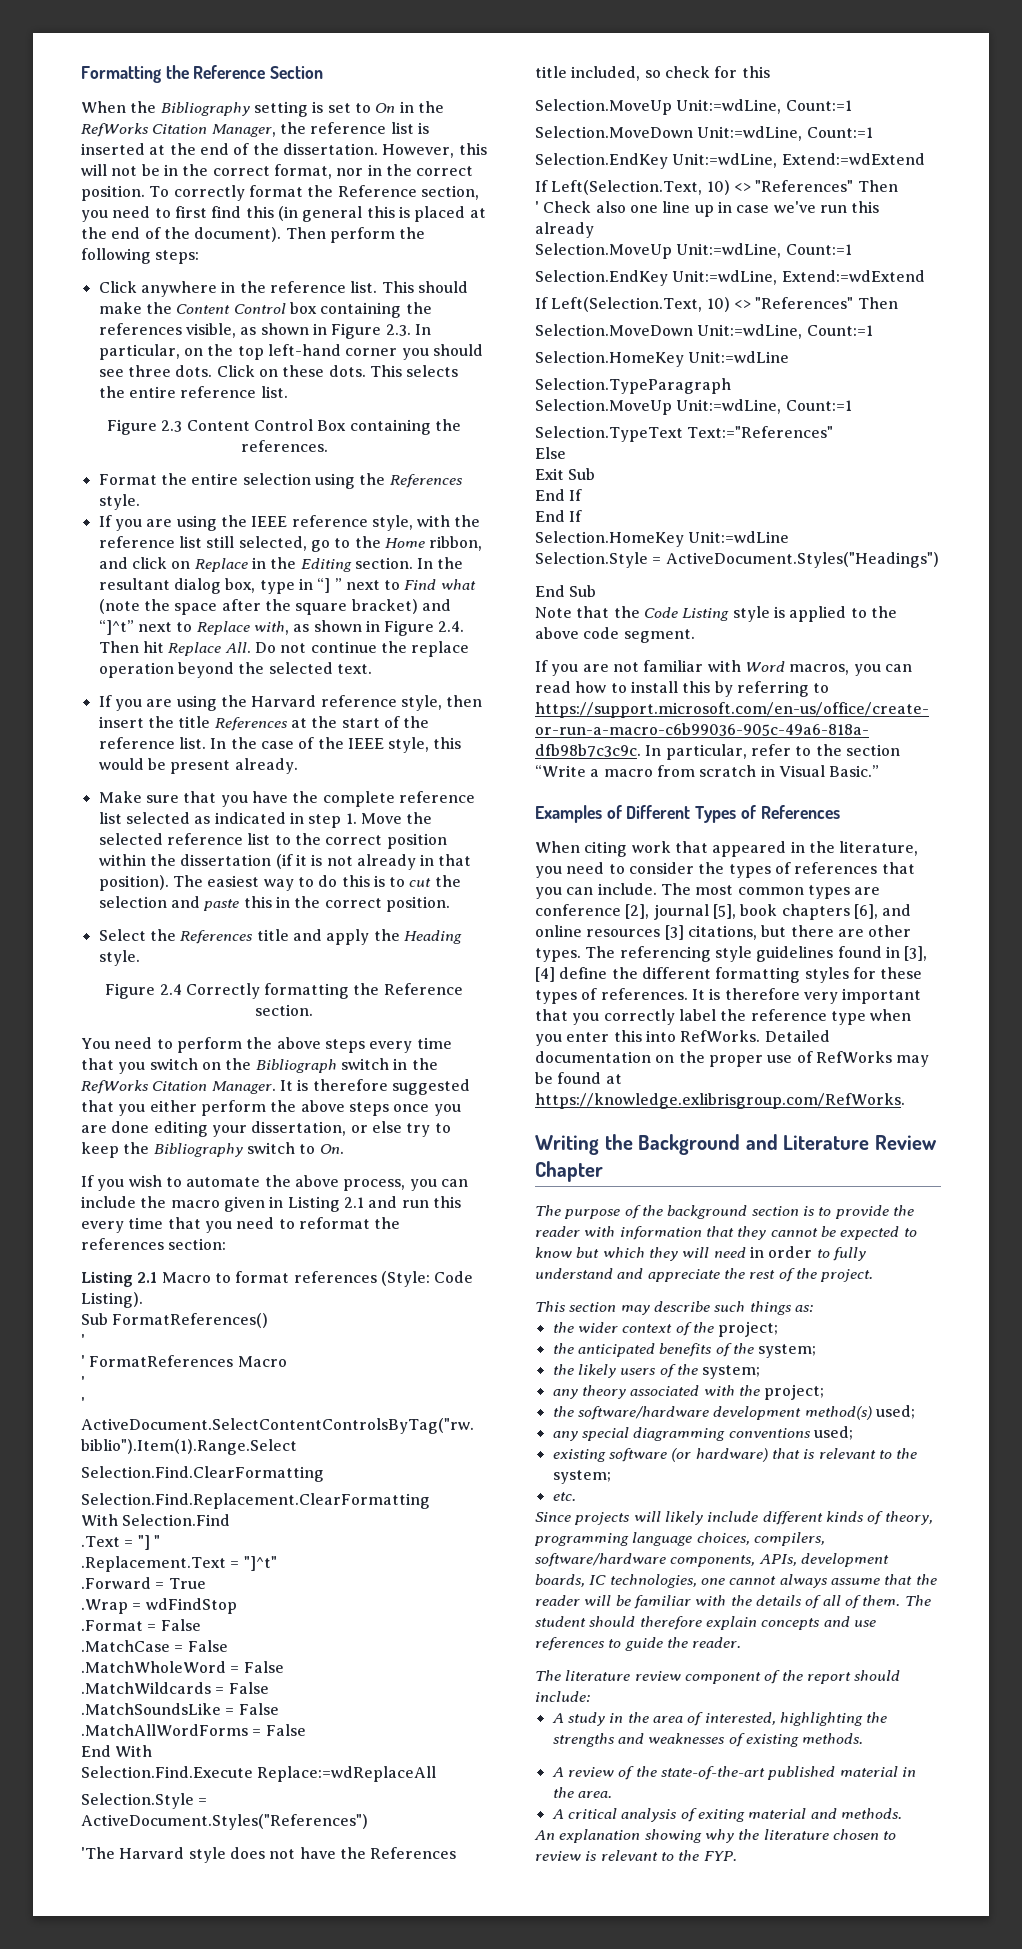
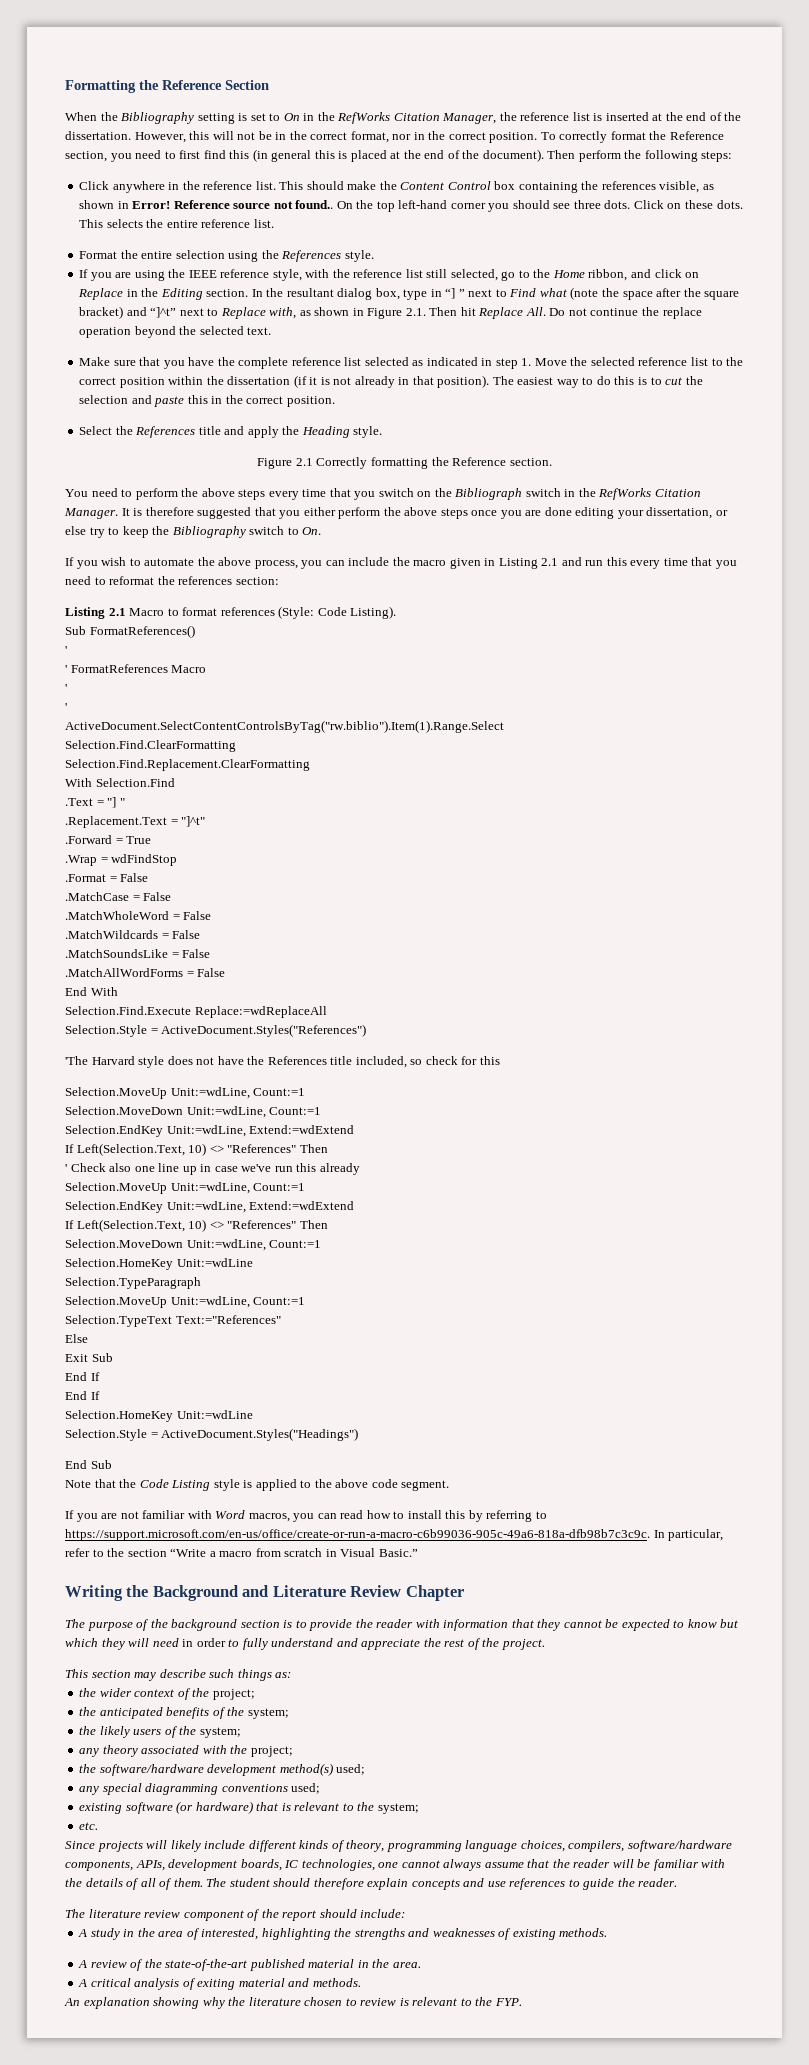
- This should make the Content Control box containing the references visible, as shown in Figure 2.3. In particular, on the top left-hand corner you should see three dots.
+ This should make the Content Control box containing the references visible, as shown in Error! Reference source not found.. On the top left-hand corner you should see three dots.
- Figure 2.3 Content Control Box containing the references.
- In the resultant dialog box, type in “] ” next to Find what (note the space after the square bracket) and “]^t” next to Replace with, as shown in Figure 2.4. Then hit Replace All. Do not continue the replace operation beyond the selected text.
+ In the resultant dialog box, type in “] ” next to Find what (note the space after the square bracket) and “]^t” next to Replace with, as shown in Figure 2.1. Then hit Replace All. Do not continue the replace operation beyond the selected text.
- If you are using the Harvard reference style, then insert the title References at the start of the reference list. In the case of the IEEE style, this would be present already.
- Figure 2.4 Correctly formatting the Reference section.
+ Figure 2.1 Correctly formatting the Reference section.
- Examples of Different Types of References
- When citing work that appeared in the literature, you need to consider the types of references that you can include. The most common types are conference [2], journal [5], book chapters [6], and online resources [3] citations, but there are other types. The referencing style guidelines found in [3], [4] define the different formatting styles for these types of references. It is therefore very important that you correctly label the reference type when you enter this into RefWorks. Detailed documentation on the proper use of RefWorks may be found at https://knowledge.exlibrisgroup.com/RefWorks.

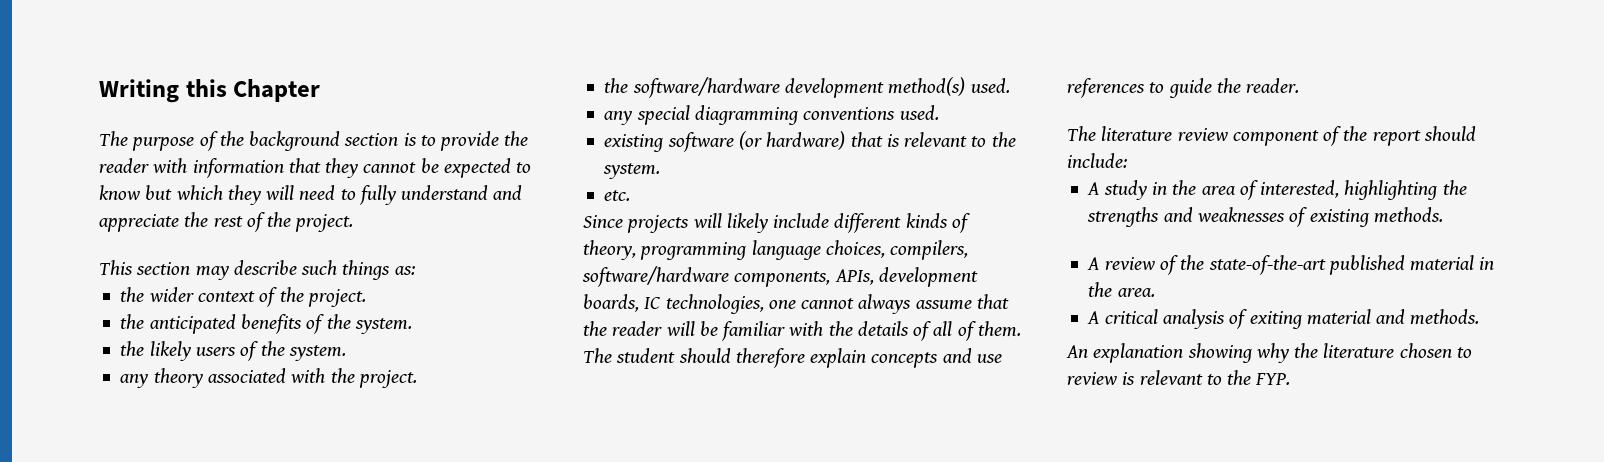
- Formatting the Reference Section
- When the Bibliography setting is set to On in the RefWorks Citation Manager, the reference list is inserted at the end of the dissertation. However, this will not be in the correct format, nor in the correct position. To correctly format the Reference section, you need to first find this (in general this is placed at the end of the document). Then perform the following steps:
- Click anywhere in the reference list. This should make the Content Control box containing the references visible, as shown in Error! Reference source not found.. On the top left-hand corner you should see three dots. Click on these dots. This selects the entire reference list.
- Format the entire selection using the References style.
- If you are using the IEEE reference style, with the reference list still selected, go to the Home ribbon, and click on Replace in the Editing section. In the resultant dialog box, type in “] ” next to Find what (note the space after the square bracket) and “]^t” next to Replace with, as shown in Figure 2.1. Then hit Replace All. Do not continue the replace operation beyond the selected text.
- Make sure that you have the complete reference list selected as indicated in step 1. Move the selected reference list to the correct position within the dissertation (if it is not already in that position). The easiest way to do this is to cut the selection and paste this in the correct position.
- Select the References title and apply the Heading style.
- Figure 2.1 Correctly formatting the Reference section.
- You need to perform the above steps every time that you switch on the Bibliograph switch in the RefWorks Citation Manager. It is therefore suggested that you either perform the above steps once you are done editing your dissertation, or else try to keep the Bibliography switch to On.
- If you wish to automate the above process, you can include the macro given in Listing 2.1 and run this every time that you need to reformat the references section:
- Listing 2.1 Macro to format references (Style: Code Listing).
- Sub FormatReferences()
- '
- ' FormatReferences Macro
- '
- '
- ActiveDocument.SelectContentControlsByTag("rw.biblio").Item(1).Range.Select
- Selection.Find.ClearFormatting
- Selection.Find.Replacement.ClearFormatting
- With Selection.Find
- .Text = "] "
- .Replacement.Text = "]^t"
- .Forward = True
- .Wrap = wdFindStop
- .Format = False
- .MatchCase = False
- .MatchWholeWord = False
- .MatchWildcards = False
- .MatchSoundsLike = False
- .MatchAllWordForms = False
- End With
- Selection.Find.Execute Replace:=wdReplaceAll
- Selection.Style = ActiveDocument.Styles("References")
- 'The Harvard style does not have the References title included, so check for this
- Selection.MoveUp Unit:=wdLine, Count:=1
- Selection.MoveDown Unit:=wdLine, Count:=1
- Selection.EndKey Unit:=wdLine, Extend:=wdExtend
- If Left(Selection.Text, 10) <> "References" Then
- ' Check also one line up in case we've run this already
- Selection.MoveUp Unit:=wdLine, Count:=1
- Selection.EndKey Unit:=wdLine, Extend:=wdExtend
- If Left(Selection.Text, 10) <> "References" Then
- Selection.MoveDown Unit:=wdLine, Count:=1
- Selection.HomeKey Unit:=wdLine
- Selection.TypeParagraph
- Selection.MoveUp Unit:=wdLine, Count:=1
- Selection.TypeText Text:="References"
- Else
- Exit Sub
- End If
- End If
- Selection.HomeKey Unit:=wdLine
- Selection.Style = ActiveDocument.Styles("Headings")
- End Sub
- Note that the Code Listing style is applied to the above code segment.
- If you are not familiar with Word macros, you can read how to install this by referring to https://support.microsoft.com/en-us/office/create-or-run-a-macro-c6b99036-905c-49a6-818a-dfb98b7c3c9c. In particular, refer to the section “Write a macro from scratch in Visual Basic.”
- Writing the Background and Literature Review Chapter
+ Writing this Chapter
- The purpose of the background section is to provide the reader with information that they cannot be expected to know but which they will need in order to fully understand and appreciate the rest of the project.
+ The purpose of the background section is to provide the reader with information that they cannot be expected to know but which they will need to fully understand and appreciate the rest of the project.
- the wider context of the project;
+ the wider context of the project.
- the anticipated benefits of the system;
+ the anticipated benefits of the system.
- the likely users of the system;
+ the likely users of the system.
- any theory associated with the project;
+ any theory associated with the project.
- the software/hardware development method(s) used;
+ the software/hardware development method(s) used.
- any special diagramming conventions used;
+ any special diagramming conventions used.
- existing software (or hardware) that is relevant to the system;
+ existing software (or hardware) that is relevant to the system.

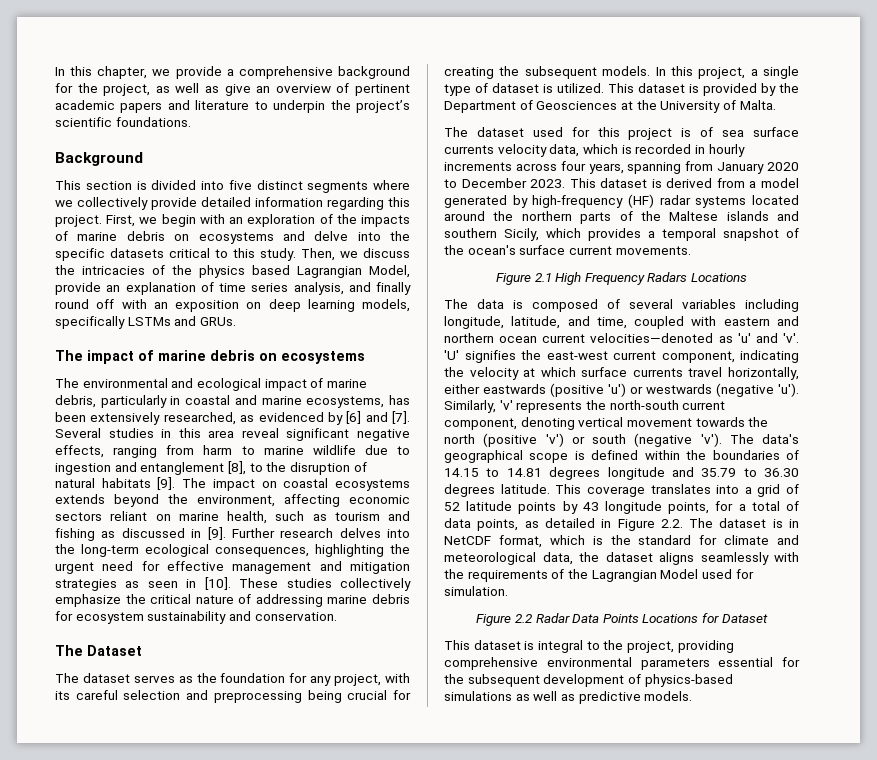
- Writing this Chapter
- The purpose of the background section is to provide the reader with information that they cannot be expected to know but which they will need to fully understand and appreciate the rest of the project.
- This section may describe such things as:
- the wider context of the project.
- the anticipated benefits of the system.
- the likely users of the system.
- any theory associated with the project.
- the software/hardware development method(s) used.
- any special diagramming conventions used.
- existing software (or hardware) that is relevant to the system.
- etc.
- Since projects will likely include different kinds of theory, programming language choices, compilers, software/hardware components, APIs, development boards, IC technologies, one cannot always assume that the reader will be familiar with the details of all of them. The student should therefore explain concepts and use references to guide the reader.
- The literature review component of the report should include:
- A study in the area of interested, highlighting the strengths and weaknesses of existing methods.
- A review of the state-of-the-art published material in the area.
- A critical analysis of exiting material and methods.
- An explanation showing why the literature chosen to review is relevant to the FYP.
+ In this chapter, we provide a comprehensive background for the project, as well as give an overview of pertinent academic papers and literature to underpin the project’s scientific foundations.
+ Background
+ This section is divided into five distinct segments where we collectively provide detailed information regarding this project. First, we begin with an exploration of the impacts of marine debris on ecosystems and delve into the specific datasets critical to this study. Then, we discuss the intricacies of the physics based Lagrangian Model, provide an explanation of time series analysis, and finally round off with an exposition on deep learning models, specifically LSTMs and GRUs.
+ The impact of marine debris on ecosystems
+ The environmental and ecological impact of marine debris, particularly in coastal and marine ecosystems, has been extensively researched, as evidenced by [6] and [7]. Several studies in this area reveal significant negative effects, ranging from harm to marine wildlife due to ingestion and entanglement [8], to the disruption of natural habitats [9]. The impact on coastal ecosystems extends beyond the environment, affecting economic sectors reliant on marine health, such as tourism and fishing as discussed in [9]. Further research delves into the long-term ecological consequences, highlighting the urgent need for effective management and mitigation strategies as seen in [10]. These studies collectively emphasize the critical nature of addressing marine debris for ecosystem sustainability and conservation.
+ The Dataset
+ The dataset serves as the foundation for any project, with its careful selection and preprocessing being crucial for creating the subsequent models. In this project, a single type of dataset is utilized. This dataset is provided by the Department of Geosciences at the University of Malta.
+ The dataset used for this project is of sea surface currents velocity data, which is recorded in hourly increments across four years, spanning from January 2020 to December 2023. This dataset is derived from a model generated by high-frequency (HF) radar systems located around the northern parts of the Maltese islands and southern Sicily, which provides a temporal snapshot of the ocean's surface current movements.
+ Figure 2.1 High Frequency Radars Locations
+ The data is composed of several variables including longitude, latitude, and time, coupled with eastern and northern ocean current velocities—denoted as 'u' and 'v'. 'U' signifies the east-west current component, indicating the velocity at which surface currents travel horizontally, either eastwards (positive 'u') or westwards (negative 'u'). Similarly, 'v' represents the north-south current component, denoting vertical movement towards the north (positive 'v') or south (negative 'v'). The data's geographical scope is defined within the boundaries of 14.15 to 14.81 degrees longitude and 35.79 to 36.30 degrees latitude. This coverage translates into a grid of 52 latitude points by 43 longitude points, for a total of data points, as detailed in Figure 2.2. The dataset is in NetCDF format, which is the standard for climate and meteorological data, the dataset aligns seamlessly with the requirements of the Lagrangian Model used for simulation.
+ Figure 2.2 Radar Data Points Locations for Dataset
+ This dataset is integral to the project, providing comprehensive environmental parameters essential for the subsequent development of physics-based simulations as well as predictive models.

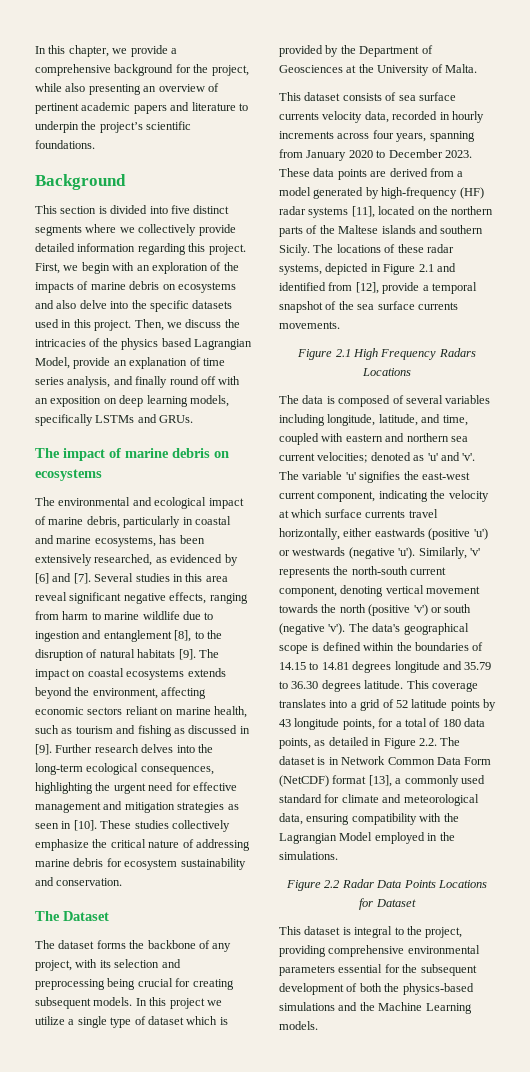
- In this chapter, we provide a comprehensive background for the project, as well as give an overview of pertinent academic papers and literature to underpin the project’s scientific foundations.
+ In this chapter, we provide a comprehensive background for the project, while also presenting an overview of pertinent academic papers and literature to underpin the project’s scientific foundations.
- First, we begin with an exploration of the impacts of marine debris on ecosystems and delve into the specific datasets critical to this study.
+ First, we begin with an exploration of the impacts of marine debris on ecosystems and also delve into the specific datasets used in this project.
- The dataset serves as the foundation for any project, with its careful selection and preprocessing being crucial for creating the subsequent models.
+ The dataset forms the backbone of any project, with its selection and preprocessing being crucial for creating subsequent models.
- In this project, a single type of dataset is utilized. This dataset is provided by the Department of Geosciences at the University of Malta.
+ In this project we utilize a single type of dataset which is provided by the Department of Geosciences at the University of Malta.
- The dataset used for this project is of sea surface currents velocity data, which is recorded in hourly increments across four years, spanning from January 2020 to December 2023.
+ This dataset consists of sea surface currents velocity data, recorded in hourly increments across four years, spanning from January 2020 to December 2023.
- This dataset is derived from a model generated by high-frequency (HF) radar systems located around the northern parts of the Maltese islands and southern Sicily, which provides a temporal snapshot of the ocean's surface current movements.
+ These data points are derived from a model generated by high-frequency (HF) radar systems [11], located on the northern parts of the Maltese islands and southern Sicily. The locations of these radar systems, depicted in Figure 2.1 and identified from [12], provide a temporal snapshot of the sea surface currents movements.
- The data is composed of several variables including longitude, latitude, and time, coupled with eastern and northern ocean current velocities—denoted as 'u' and 'v'.
+ The data is composed of several variables including longitude, latitude, and time, coupled with eastern and northern sea current velocities; denoted as 'u' and 'v'.
- 'U' signifies the east-west current component, indicating the velocity at which surface currents travel horizontally, either eastwards (positive 'u') or westwards (negative 'u').
+ The variable 'u' signifies the east-west current component, indicating the velocity at which surface currents travel horizontally, either eastwards (positive 'u') or westwards (negative 'u').
- This coverage translates into a grid of 52 latitude points by 43 longitude points, for a total of data points, as detailed in Figure 2.2. The dataset is in NetCDF format, which is the standard for climate and meteorological data, the dataset aligns seamlessly with the requirements of the Lagrangian Model used for simulation.
+ This coverage translates into a grid of 52 latitude points by 43 longitude points, for a total of 180 data points, as detailed in Figure 2.2. The dataset is in Network Common Data Form (NetCDF) format [13], a commonly used standard for climate and meteorological data, ensuring compatibility with the Lagrangian Model employed in the simulations.
- This dataset is integral to the project, providing comprehensive environmental parameters essential for the subsequent development of physics-based simulations as well as predictive models.
+ This dataset is integral to the project, providing comprehensive environmental parameters essential for the subsequent development of both the physics-based simulations and the Machine Learning models.

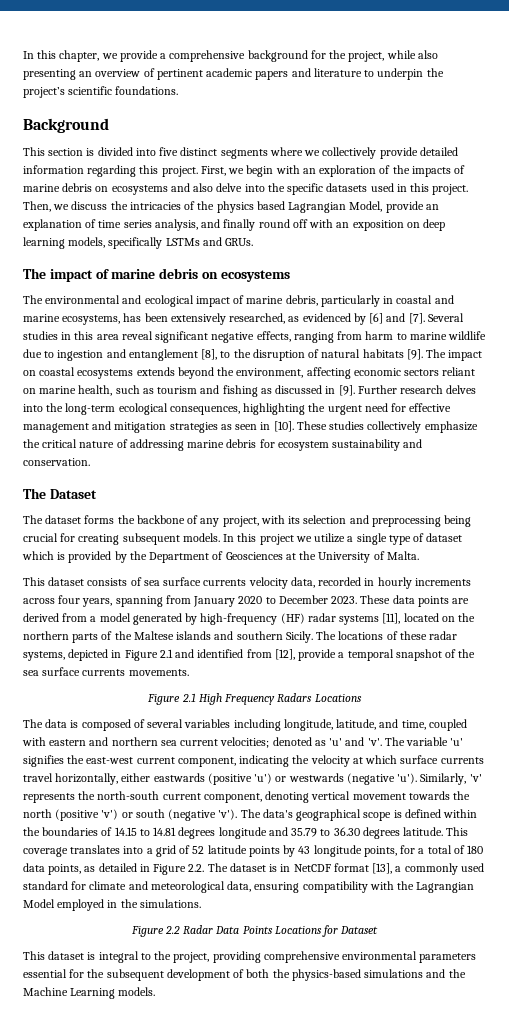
- This coverage translates into a grid of 52 latitude points by 43 longitude points, for a total of 180 data points, as detailed in Figure 2.2. The dataset is in Network Common Data Form (NetCDF) format [13], a commonly used standard for climate and meteorological data, ensuring compatibility with the Lagrangian Model employed in the simulations.
+ This coverage translates into a grid of 52 latitude points by 43 longitude points, for a total of 180 data points, as detailed in Figure 2.2. The dataset is in NetCDF format [13], a commonly used standard for climate and meteorological data, ensuring compatibility with the Lagrangian Model employed in the simulations.

